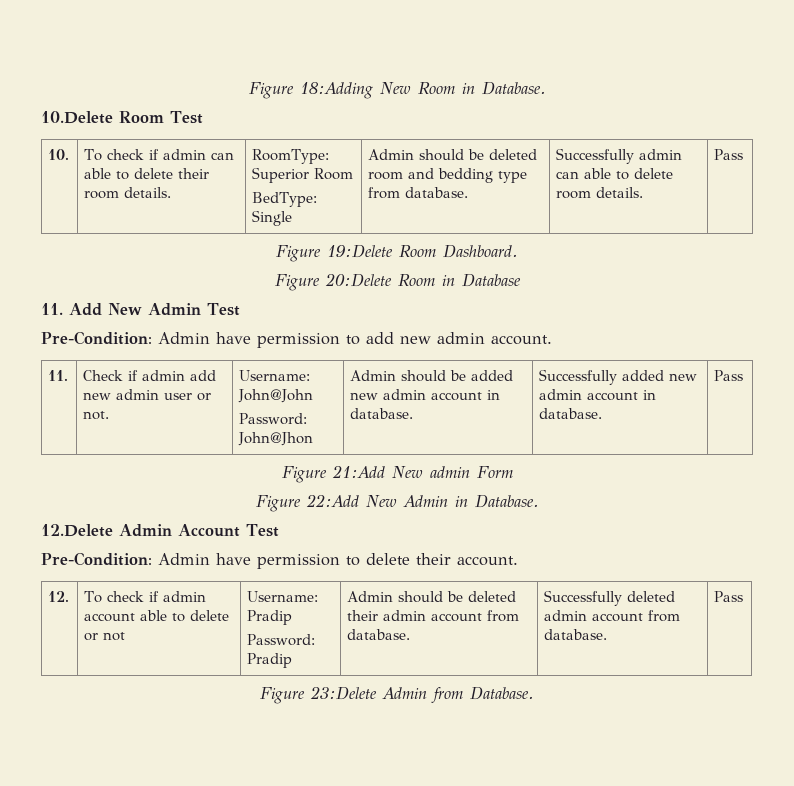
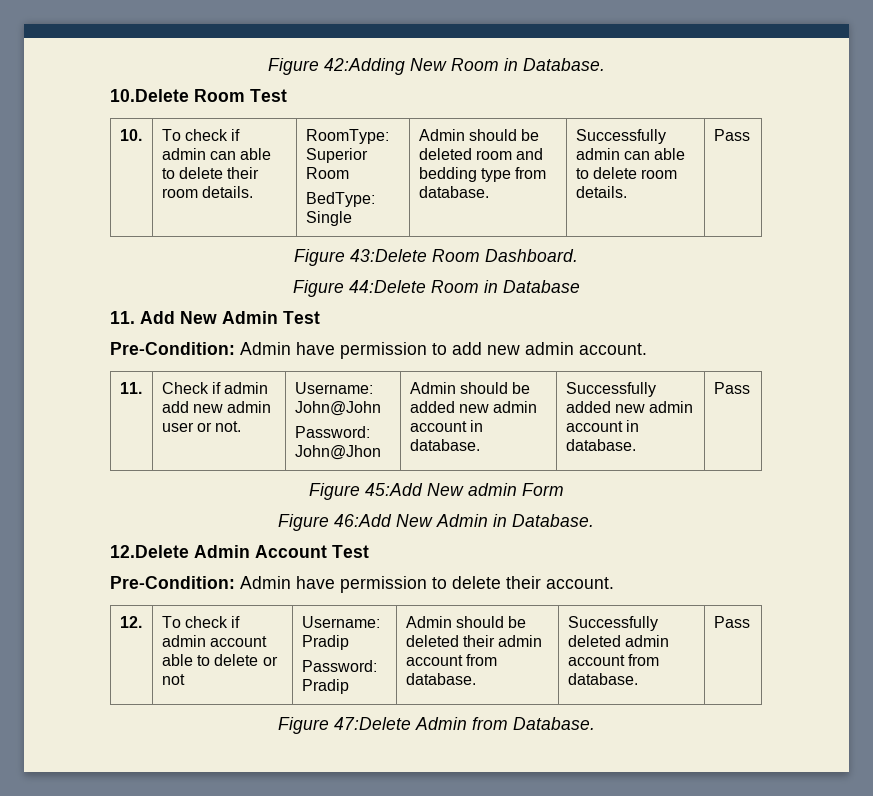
- Figure 18:Adding New Room in Database.
+ Figure 42:Adding New Room in Database.
- Figure 19:Delete Room Dashboard.
+ Figure 43:Delete Room Dashboard.
- Figure 20:Delete Room in Database
+ Figure 44:Delete Room in Database
- Figure 21:Add New admin Form
+ Figure 45:Add New admin Form
- Figure 22:Add New Admin in Database.
+ Figure 46:Add New Admin in Database.
- Figure 23:Delete Admin from Database.
+ Figure 47:Delete Admin from Database.

